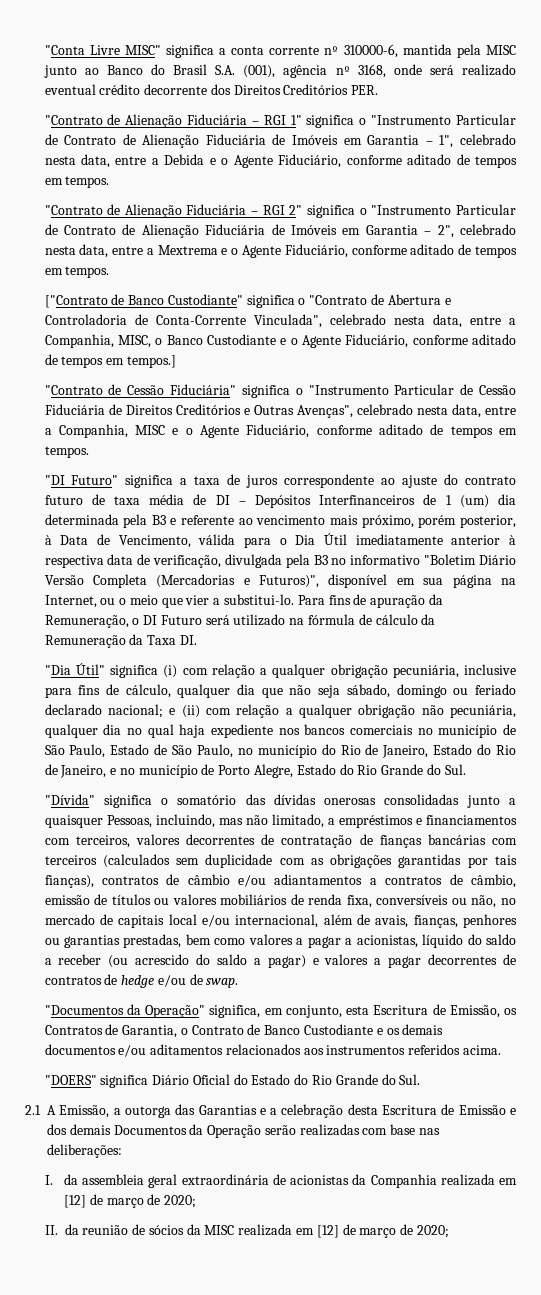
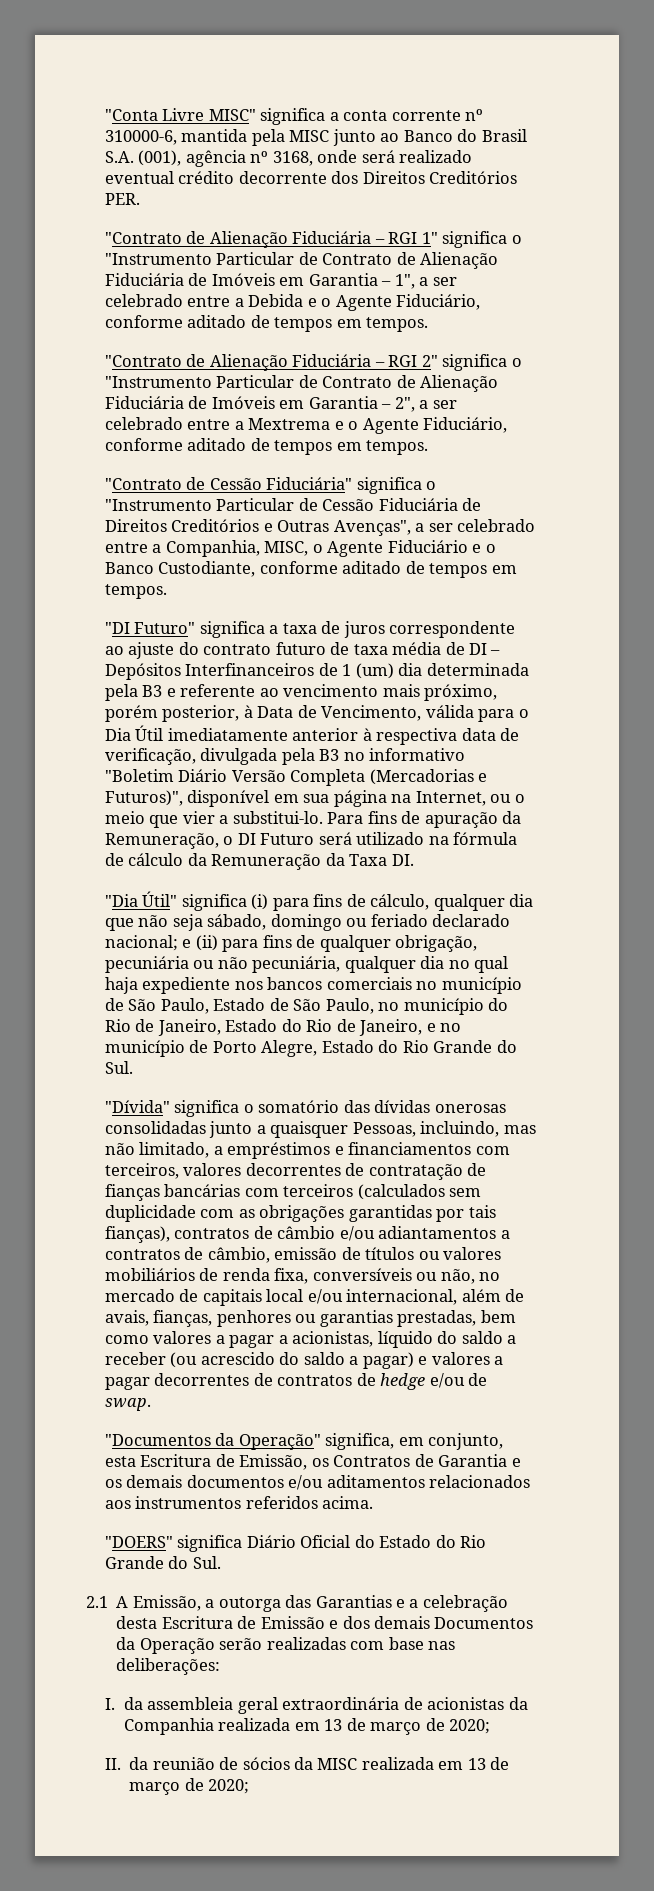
- "Contrato de Alienação Fiduciária – RGI 1" significa o "Instrumento Particular de Contrato de Alienação Fiduciária de Imóveis em Garantia – 1", celebrado nesta data, entre a Debida e o Agente Fiduciário, conforme aditado de tempos em tempos.
+ "Contrato de Alienação Fiduciária – RGI 1" significa o "Instrumento Particular de Contrato de Alienação Fiduciária de Imóveis em Garantia – 1", a ser celebrado entre a Debida e o Agente Fiduciário, conforme aditado de tempos em tempos.
- "Contrato de Alienação Fiduciária – RGI 2" significa o "Instrumento Particular de Contrato de Alienação Fiduciária de Imóveis em Garantia – 2", celebrado nesta data, entre a Mextrema e o Agente Fiduciário, conforme aditado de tempos em tempos.
+ "Contrato de Alienação Fiduciária – RGI 2" significa o "Instrumento Particular de Contrato de Alienação Fiduciária de Imóveis em Garantia – 2", a ser celebrado entre a Mextrema e o Agente Fiduciário, conforme aditado de tempos em tempos.
- ["Contrato de Banco Custodiante" significa o "Contrato de Abertura e Controladoria de Conta-Corrente Vinculada", celebrado nesta data, entre a Companhia, MISC, o Banco Custodiante e o Agente Fiduciário, conforme aditado de tempos em tempos.]
- "Contrato de Cessão Fiduciária" significa o "Instrumento Particular de Cessão Fiduciária de Direitos Creditórios e Outras Avenças", celebrado nesta data, entre a Companhia, MISC e o Agente Fiduciário, conforme aditado de tempos em tempos.
+ "Contrato de Cessão Fiduciária" significa o "Instrumento Particular de Cessão Fiduciária de Direitos Creditórios e Outras Avenças", a ser celebrado entre a Companhia, MISC, o Agente Fiduciário e o Banco Custodiante, conforme aditado de tempos em tempos.
- "Dia Útil" significa (i) com relação a qualquer obrigação pecuniária, inclusive para fins de cálculo, qualquer dia que não seja sábado, domingo ou feriado declarado nacional;
+ "Dia Útil" significa (i) para fins de cálculo, qualquer dia que não seja sábado, domingo ou feriado declarado nacional;
- e (ii) com relação a qualquer obrigação não pecuniária, qualquer dia no qual haja expediente nos bancos comerciais no município de São Paulo, Estado de São Paulo, no município do Rio de Janeiro, Estado do Rio de Janeiro, e no município de Porto Alegre, Estado do Rio Grande do Sul.
+ e (ii) para fins de qualquer obrigação, pecuniária ou não pecuniária, qualquer dia no qual haja expediente nos bancos comerciais no município de São Paulo, Estado de São Paulo, no município do Rio de Janeiro, Estado do Rio de Janeiro, e no município de Porto Alegre, Estado do Rio Grande do Sul.
- "Documentos da Operação" significa, em conjunto, esta Escritura de Emissão, os Contratos de Garantia, o Contrato de Banco Custodiante e os demais documentos e/ou aditamentos relacionados aos instrumentos referidos acima.
+ "Documentos da Operação" significa, em conjunto, esta Escritura de Emissão, os Contratos de Garantia e os demais documentos e/ou aditamentos relacionados aos instrumentos referidos acima.
- I. da assembleia geral extraordinária de acionistas da Companhia realizada em [12] de março de 2020;
+ I. da assembleia geral extraordinária de acionistas da Companhia realizada em 13 de março de 2020;
- II. da reunião de sócios da MISC realizada em [12] de março de 2020;
+ II. da reunião de sócios da MISC realizada em 13 de março de 2020;

